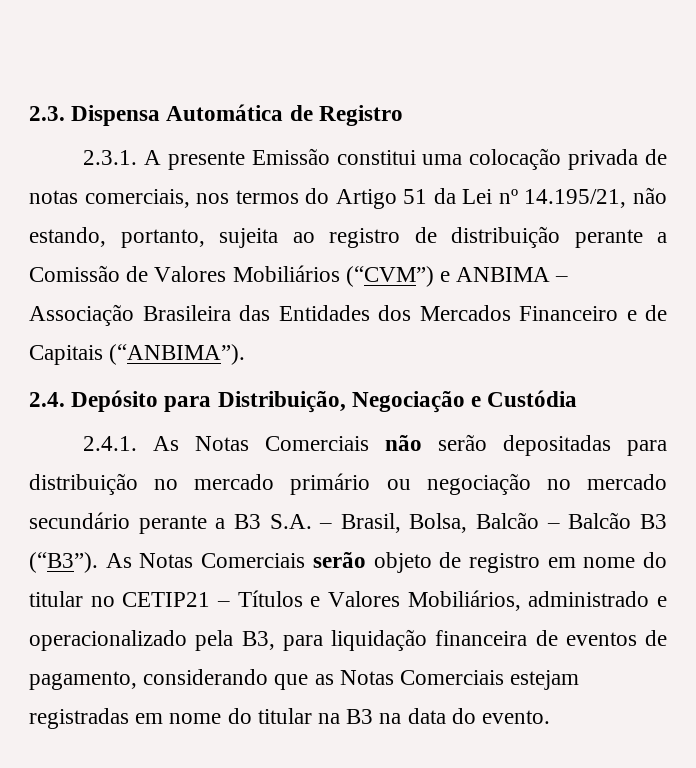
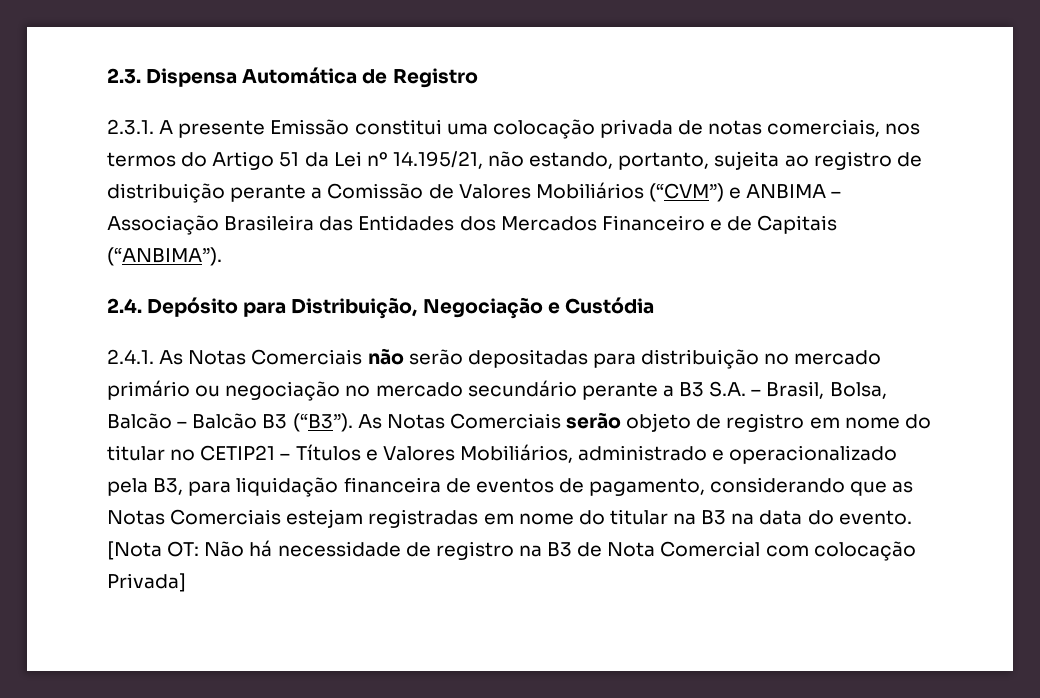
+ [Nota OT: Não há necessidade de registro na B3 de Nota Comercial com colocação Privada]

